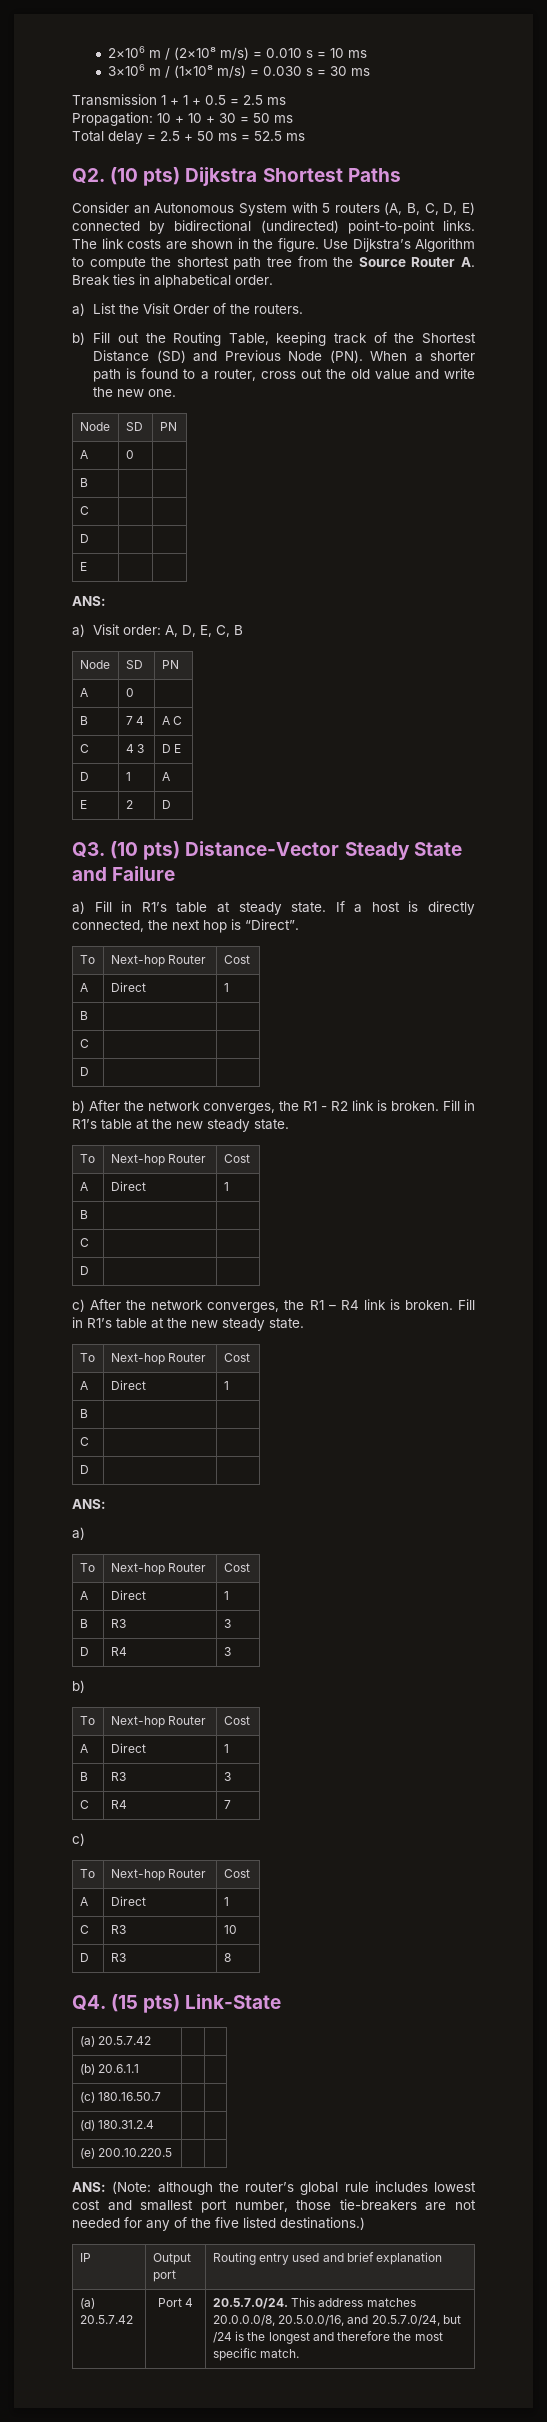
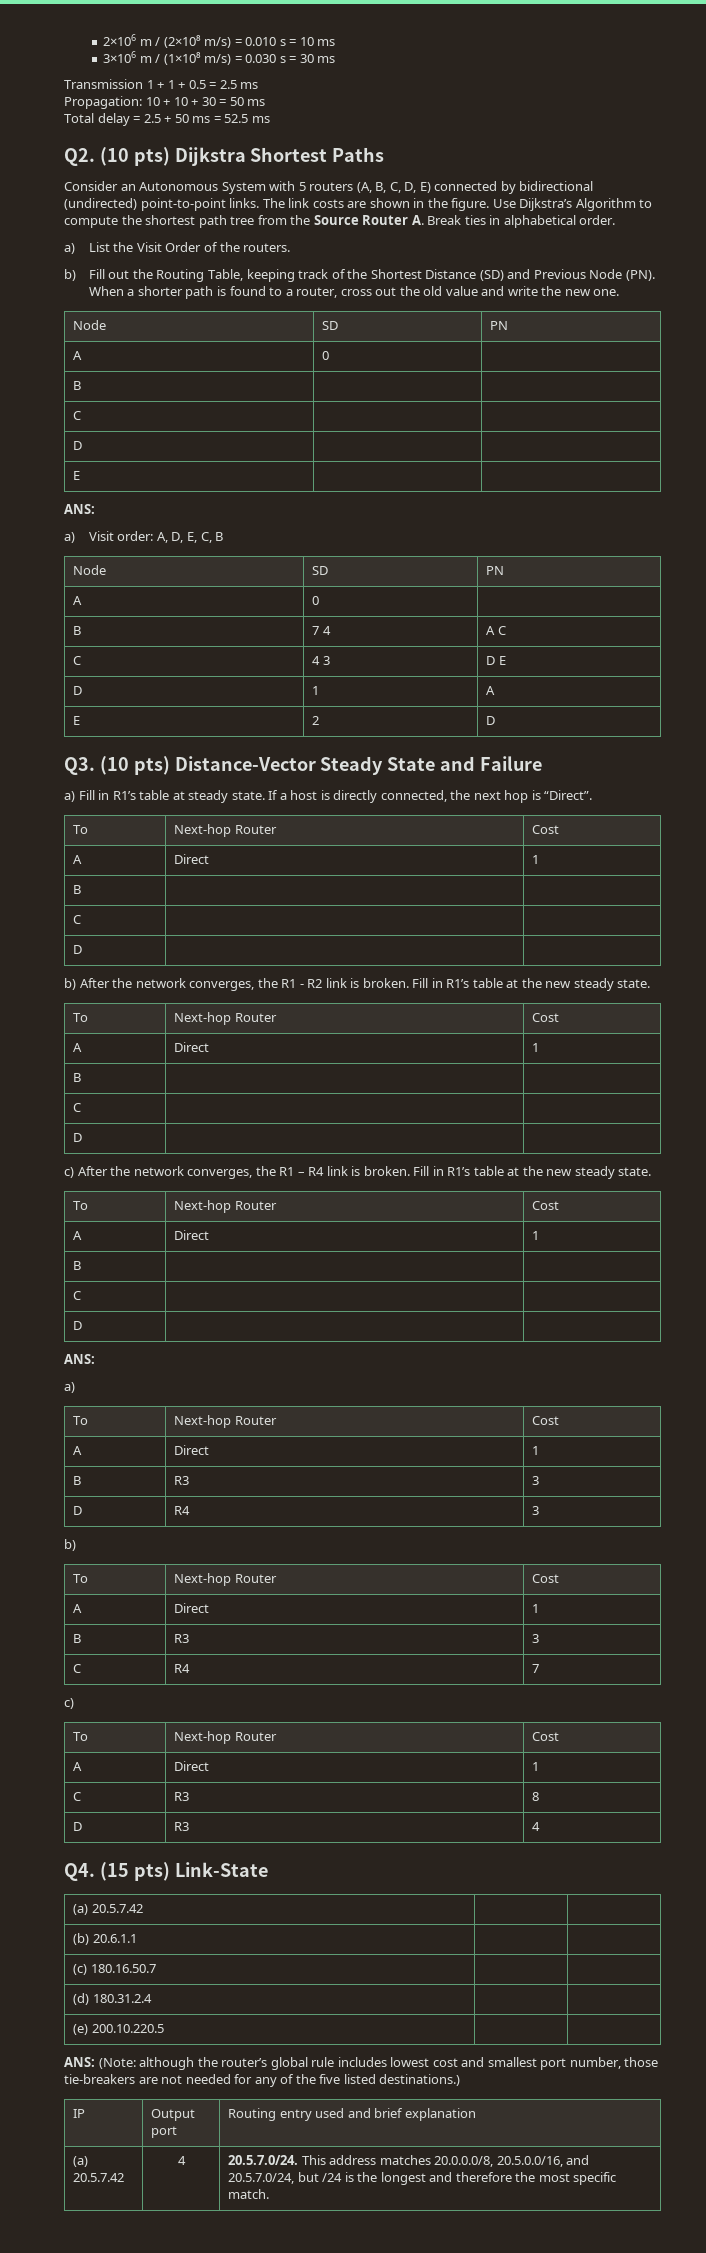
- C | R3 | 10
+ C | R3 | 8
- D | R3 | 8
+ D | R3 | 4
- (a) 20.5.7.42 | Port 4 | 20.5.7.0/24. This address matches 20.0.0.0/8, 20.5.0.0/16, and 20.5.7.0/24, but /24 is the longest and therefore the most specific match.
+ (a) 20.5.7.42 | 4 | 20.5.7.0/24. This address matches 20.0.0.0/8, 20.5.0.0/16, and 20.5.7.0/24, but /24 is the longest and therefore the most specific match.

